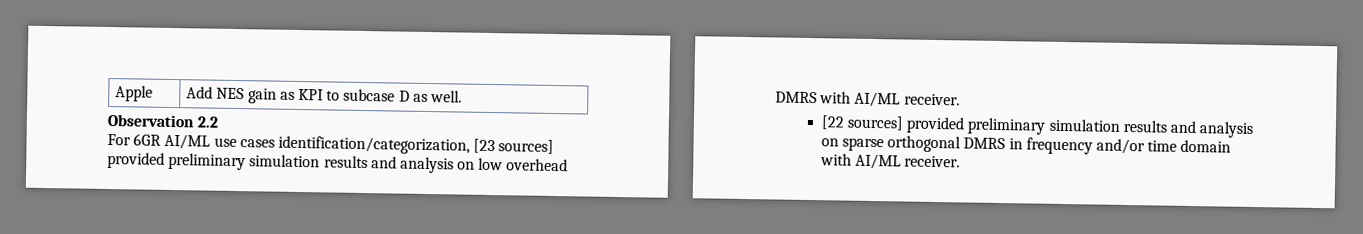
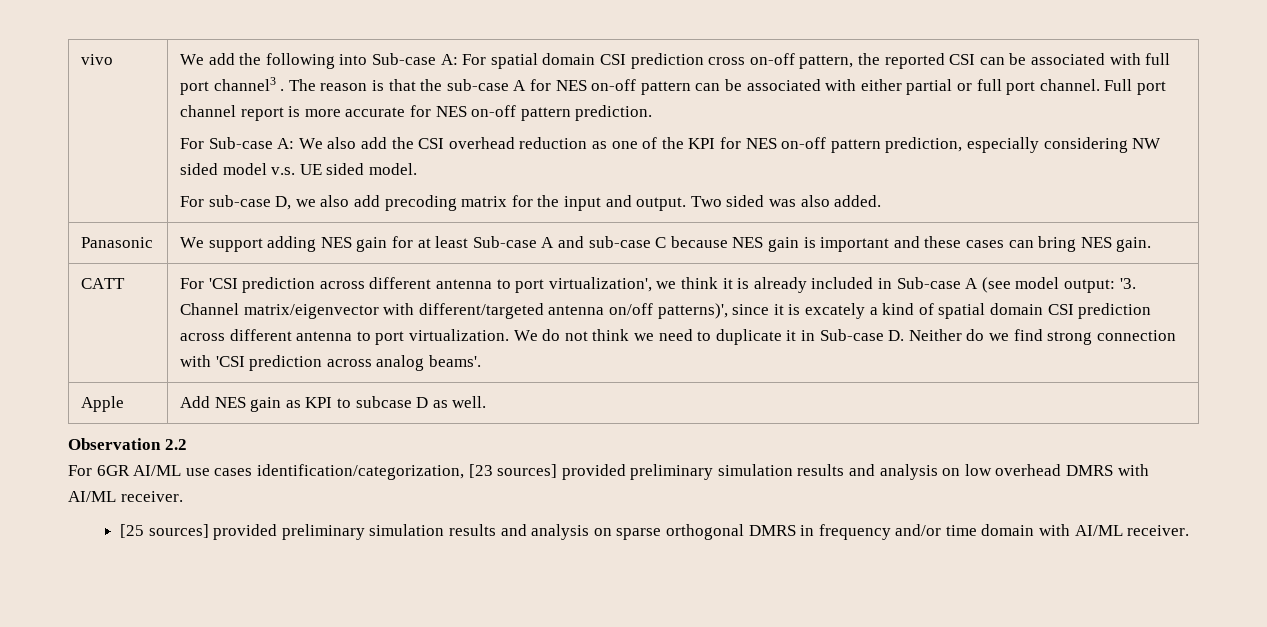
+ vivo | We add the following into Sub-case A: For spatial domain CSI prediction cross on-off pattern, the reported CSI can be associated with full port channel3 . The reason is that the sub-case A for NES on-off pattern can be associated with either partial or full port channel. Full port channel report is more accurate for NES on-off pattern prediction.
+ For Sub-case A: We also add the CSI overhead reduction as one of the KPI for NES on-off pattern prediction, especially considering NW sided model v.s. UE sided model.
+ For sub-case D, we also add precoding matrix for the input and output. Two sided was also added.
+ Panasonic | We support adding NES gain for at least Sub-case A and sub-case C because NES gain is important and these cases can bring NES gain.
+ CATT | For 'CSI prediction across different antenna to port virtualization', we think it is already included in Sub-case A (see model output: '3. Channel matrix/eigenvector with different/targeted antenna on/off patterns)', since it is excately a kind of spatial domain CSI prediction across different antenna to port virtualization. We do not think we need to duplicate it in Sub-case D. Neither do we find strong connection with 'CSI prediction across analog beams'.
- [22 sources] provided preliminary simulation results and analysis on sparse orthogonal DMRS in frequency and/or time domain with AI/ML receiver.
+ [25 sources] provided preliminary simulation results and analysis on sparse orthogonal DMRS in frequency and/or time domain with AI/ML receiver.

